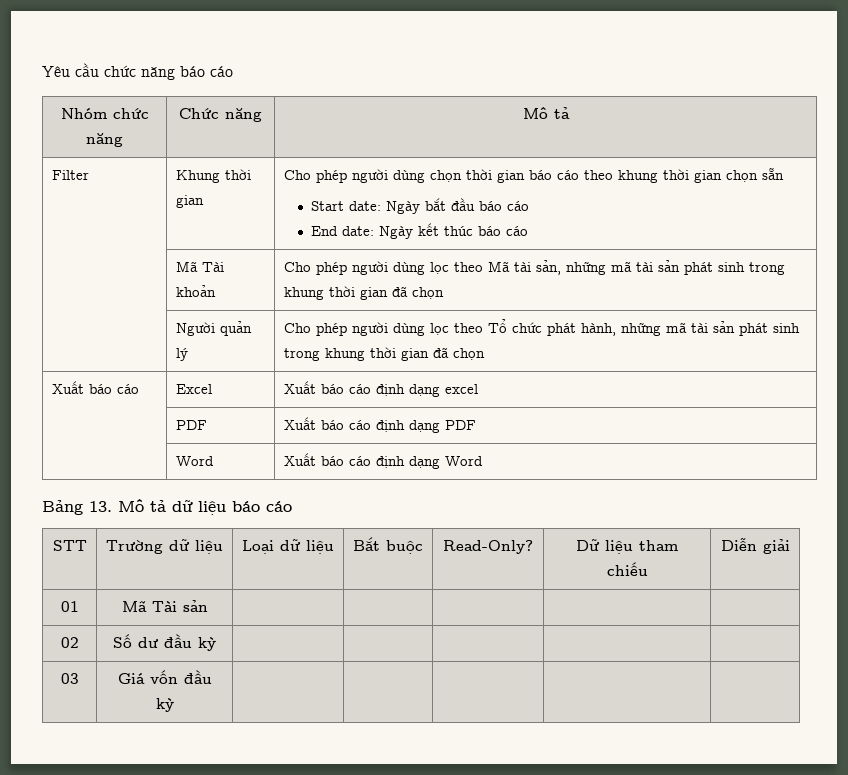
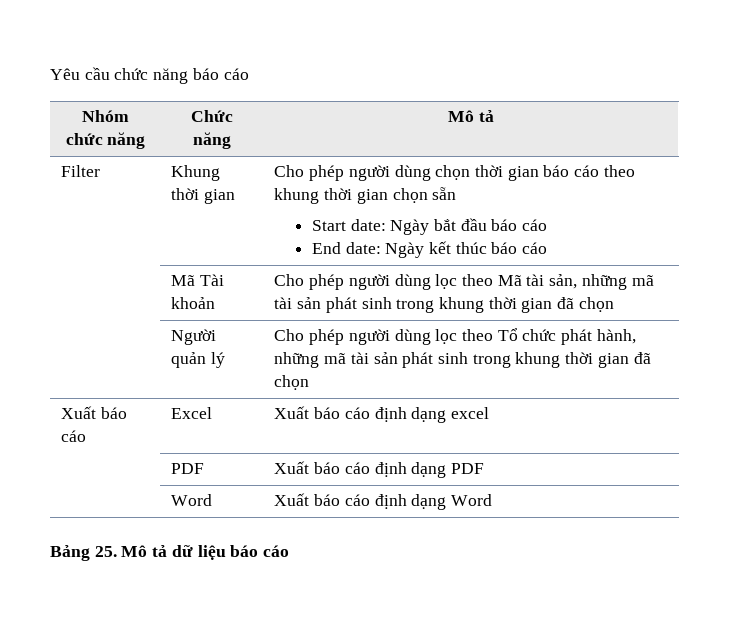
- Bảng 13. Mô tả dữ liệu báo cáo
+ Bảng 25. Mô tả dữ liệu báo cáo
- STT | Trường dữ liệu | Loại dữ liệu | Bắt buộc | Read-Only? | Dữ liệu tham chiếu | Diễn giải
- 01 | Mã Tài sản | | | | |
- 02 | Số dư đầu kỳ | | | | |
- 03 | Giá vốn đầu kỳ | | | | |

